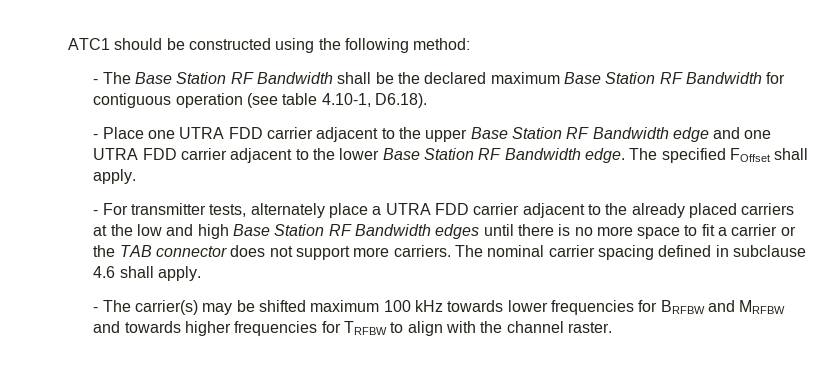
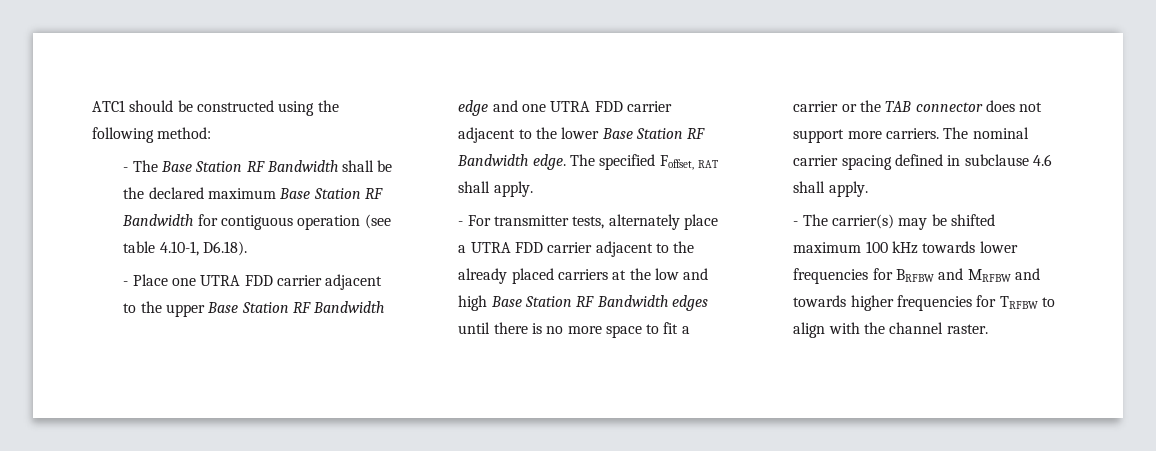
- The specified FOffset shall apply.
+ The specified Foffset, RAT shall apply.

